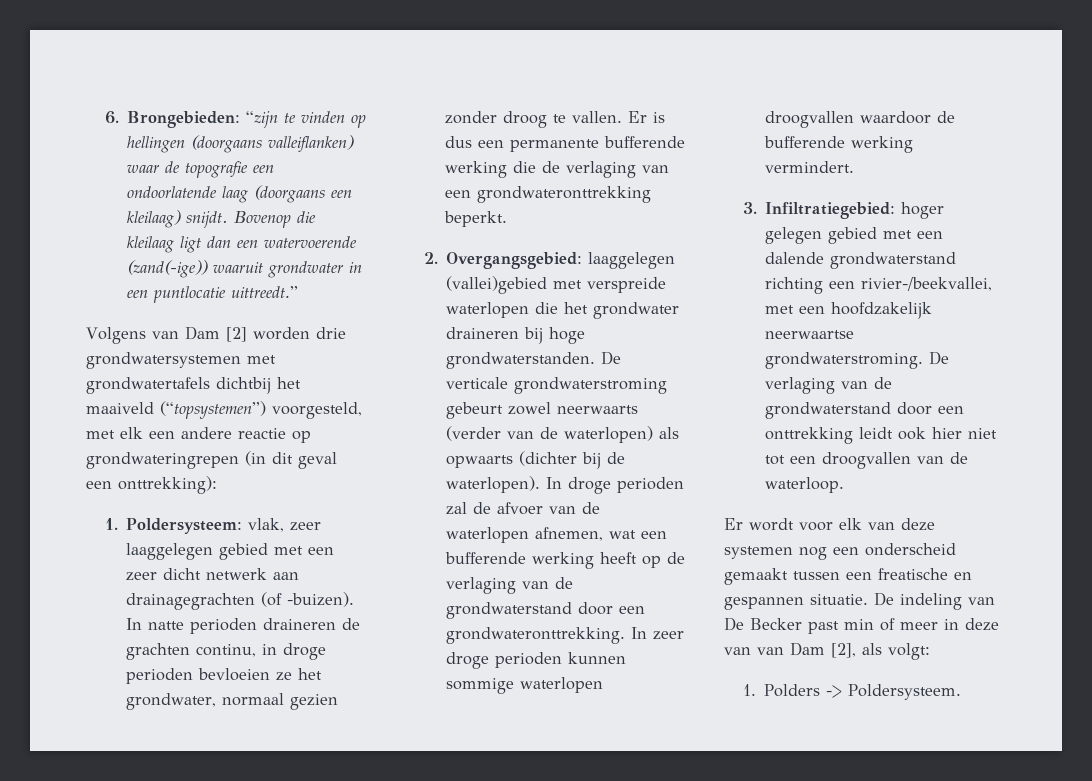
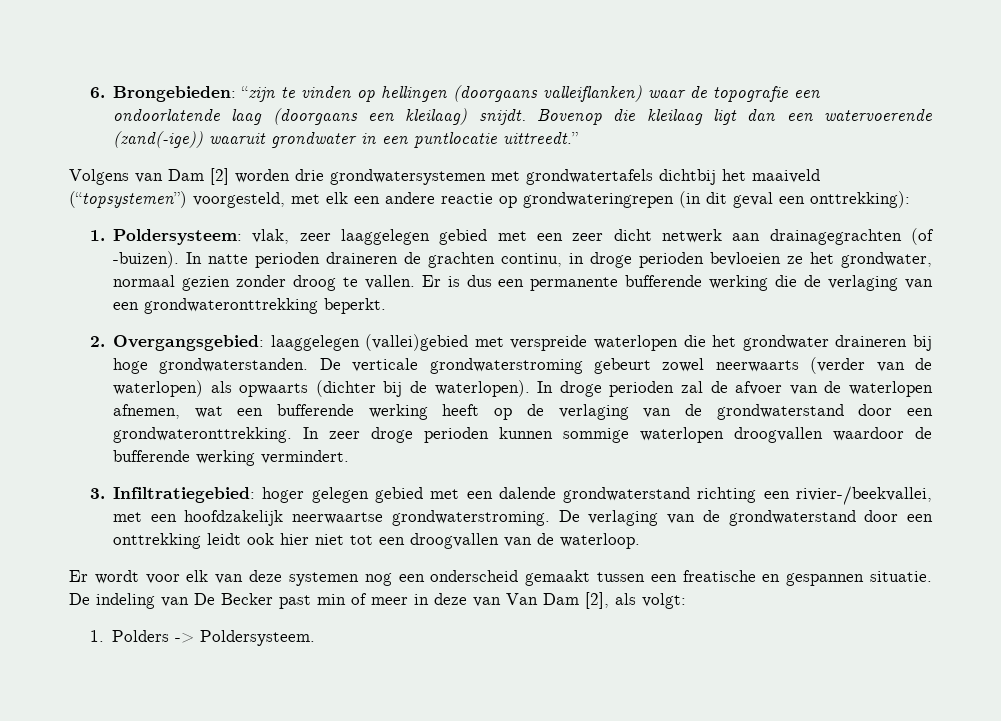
- De indeling van De Becker past min of meer in deze van van Dam [2], als volgt:
+ De indeling van De Becker past min of meer in deze van Van Dam [2], als volgt:

